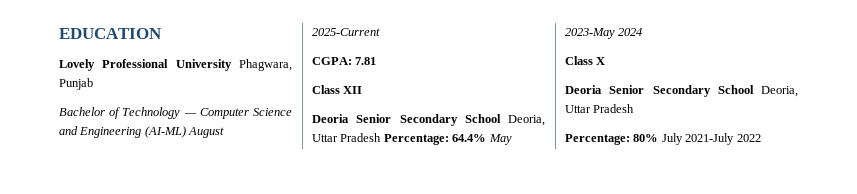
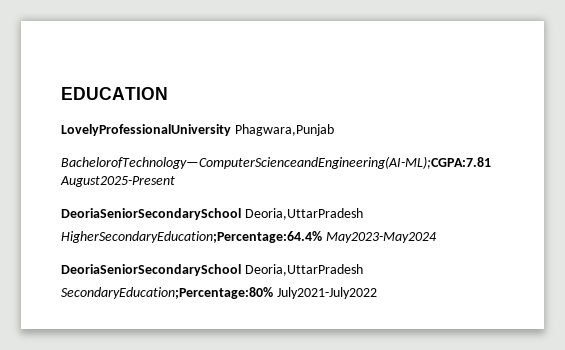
- Lovely Professional University Phagwara, Punjab
- Bachelor of Technology — Computer Science and Engineering (AI-ML) August 2025-Current
- CGPA: 7.81
- Class XII
- Deoria Senior Secondary School Deoria, Uttar Pradesh Percentage: 64.4% May 2023-May 2024
- Class X
- Deoria Senior Secondary School Deoria, Uttar Pradesh
- Percentage: 80% July 2021-July 2022
+ LovelyProfessionalUniversity Phagwara,Punjab
+ BachelorofTechnology—ComputerScienceandEngineering(AI-ML);CGPA:7.81 August2025-Present
+ DeoriaSeniorSecondarySchool Deoria,UttarPradesh
+ HigherSecondaryEducation;Percentage:64.4% May2023-May2024
+ DeoriaSeniorSecondarySchool Deoria,UttarPradesh
+ SecondaryEducation;Percentage:80% July2021-July2022

